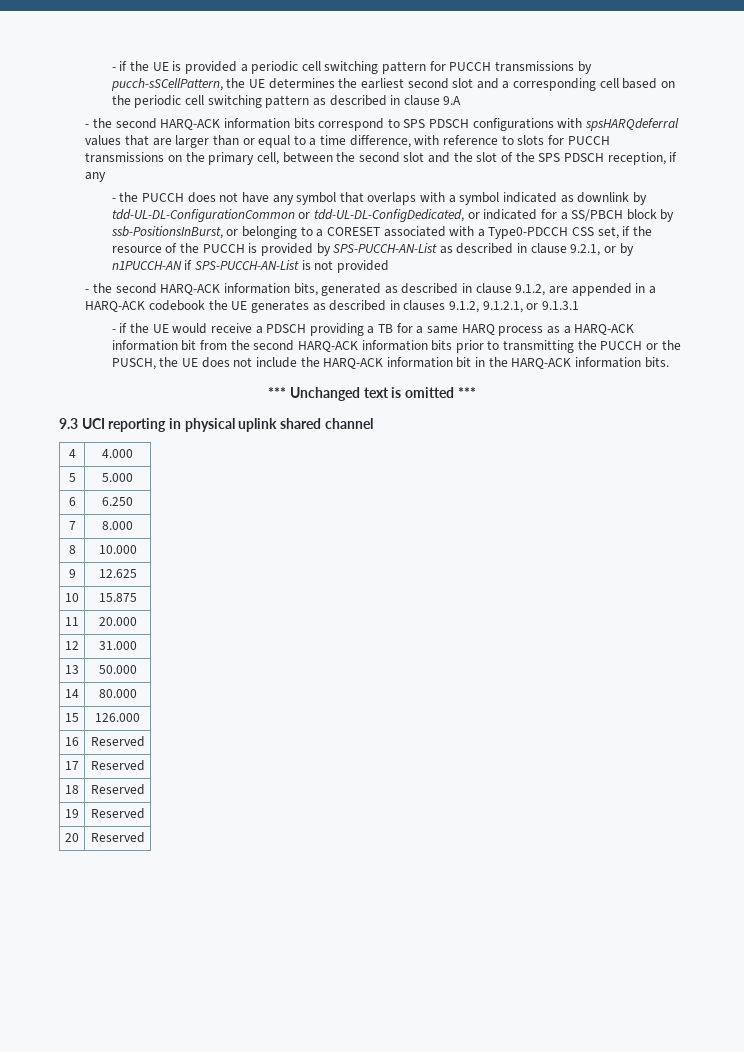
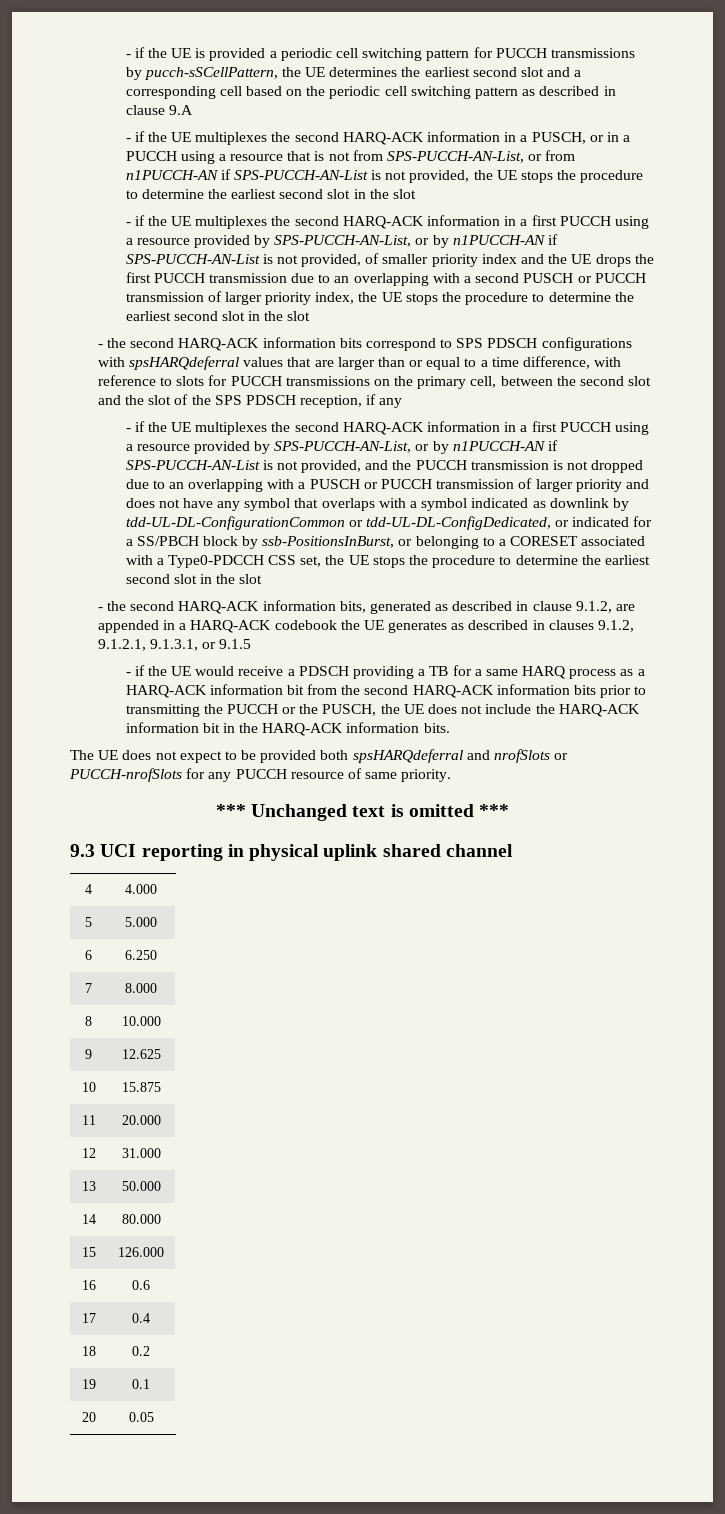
+ - if the UE multiplexes the second HARQ-ACK information in a PUSCH, or in a PUCCH using a resource that is not from SPS-PUCCH-AN-List, or from n1PUCCH-AN if SPS-PUCCH-AN-List is not provided, the UE stops the procedure to determine the earliest second slot in the slot
+ - if the UE multiplexes the second HARQ-ACK information in a first PUCCH using a resource provided by SPS-PUCCH-AN-List, or by n1PUCCH-AN if SPS-PUCCH-AN-List is not provided, of smaller priority index and the UE drops the first PUCCH transmission due to an overlapping with a second PUSCH or PUCCH transmission of larger priority index, the UE stops the procedure to determine the earliest second slot in the slot
- - the PUCCH does not have any symbol that overlaps with a symbol indicated as downlink by tdd-UL-DL-ConfigurationCommon or tdd-UL-DL-ConfigDedicated, or indicated for a SS/PBCH block by ssb-PositionsInBurst, or belonging to a CORESET associated with a Type0-PDCCH CSS set, if the resource of the PUCCH is provided by SPS-PUCCH-AN-List as described in clause 9.2.1, or by n1PUCCH-AN if SPS-PUCCH-AN-List is not provided
+ - if the UE multiplexes the second HARQ-ACK information in a first PUCCH using a resource provided by SPS-PUCCH-AN-List, or by n1PUCCH-AN if SPS-PUCCH-AN-List is not provided, and the PUCCH transmission is not dropped due to an overlapping with a PUSCH or PUCCH transmission of larger priority and does not have any symbol that overlaps with a symbol indicated as downlink by tdd-UL-DL-ConfigurationCommon or tdd-UL-DL-ConfigDedicated, or indicated for a SS/PBCH block by ssb-PositionsInBurst, or belonging to a CORESET associated with a Type0-PDCCH CSS set, the UE stops the procedure to determine the earliest second slot in the slot
- - the second HARQ-ACK information bits, generated as described in clause 9.1.2, are appended in a HARQ-ACK codebook the UE generates as described in clauses 9.1.2, 9.1.2.1, or 9.1.3.1
+ - the second HARQ-ACK information bits, generated as described in clause 9.1.2, are appended in a HARQ-ACK codebook the UE generates as described in clauses 9.1.2, 9.1.2.1, 9.1.3.1, or 9.1.5
+ The UE does not expect to be provided both spsHARQdeferral and nrofSlots or PUCCH-nrofSlots for any PUCCH resource of same priority.
- 16 | Reserved
+ 16 | 0.6
- 17 | Reserved
+ 17 | 0.4
- 18 | Reserved
+ 18 | 0.2
- 19 | Reserved
+ 19 | 0.1
- 20 | Reserved
+ 20 | 0.05

